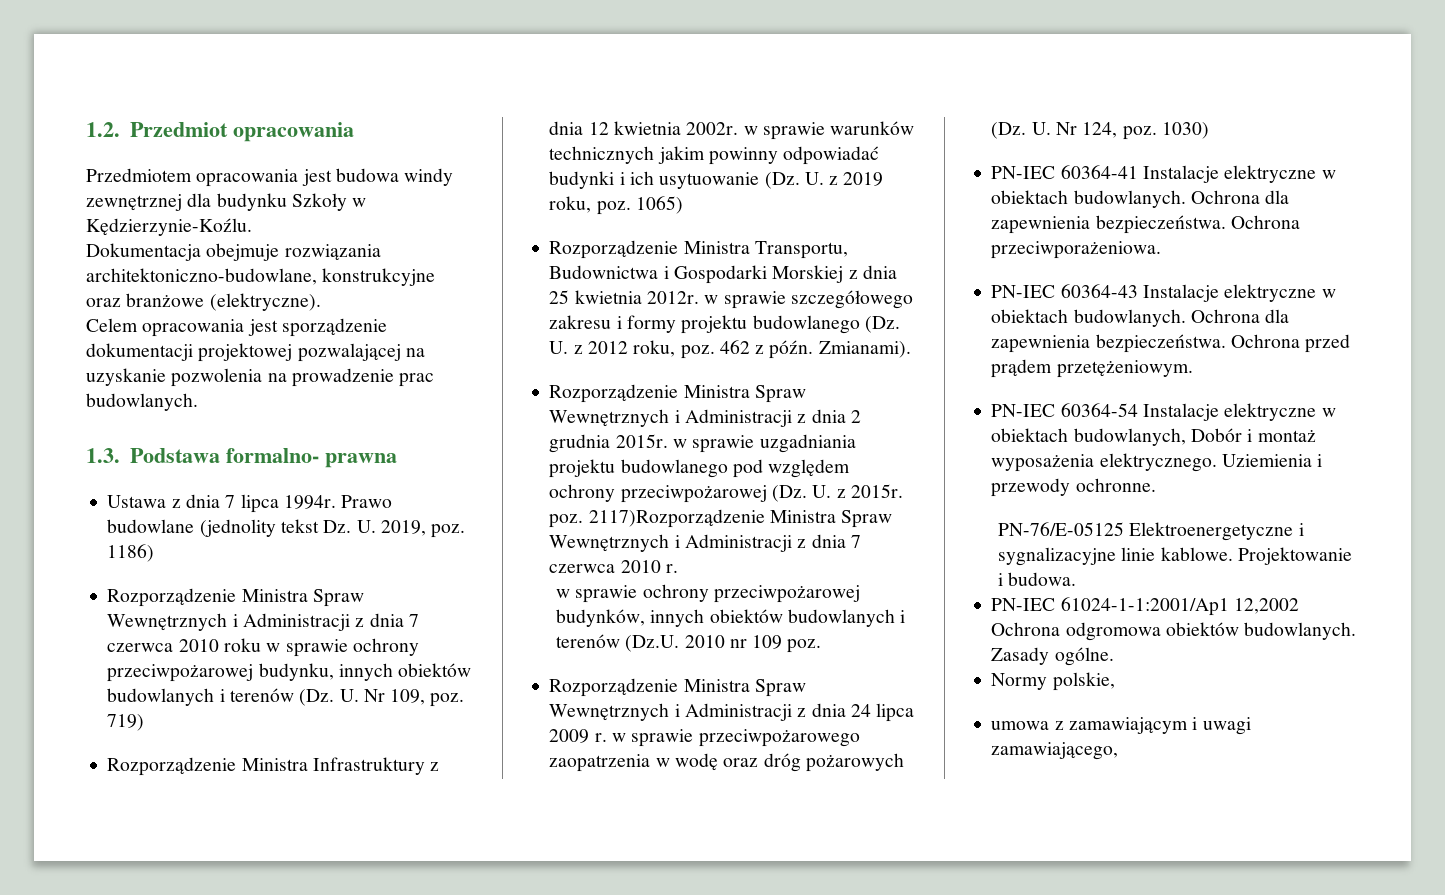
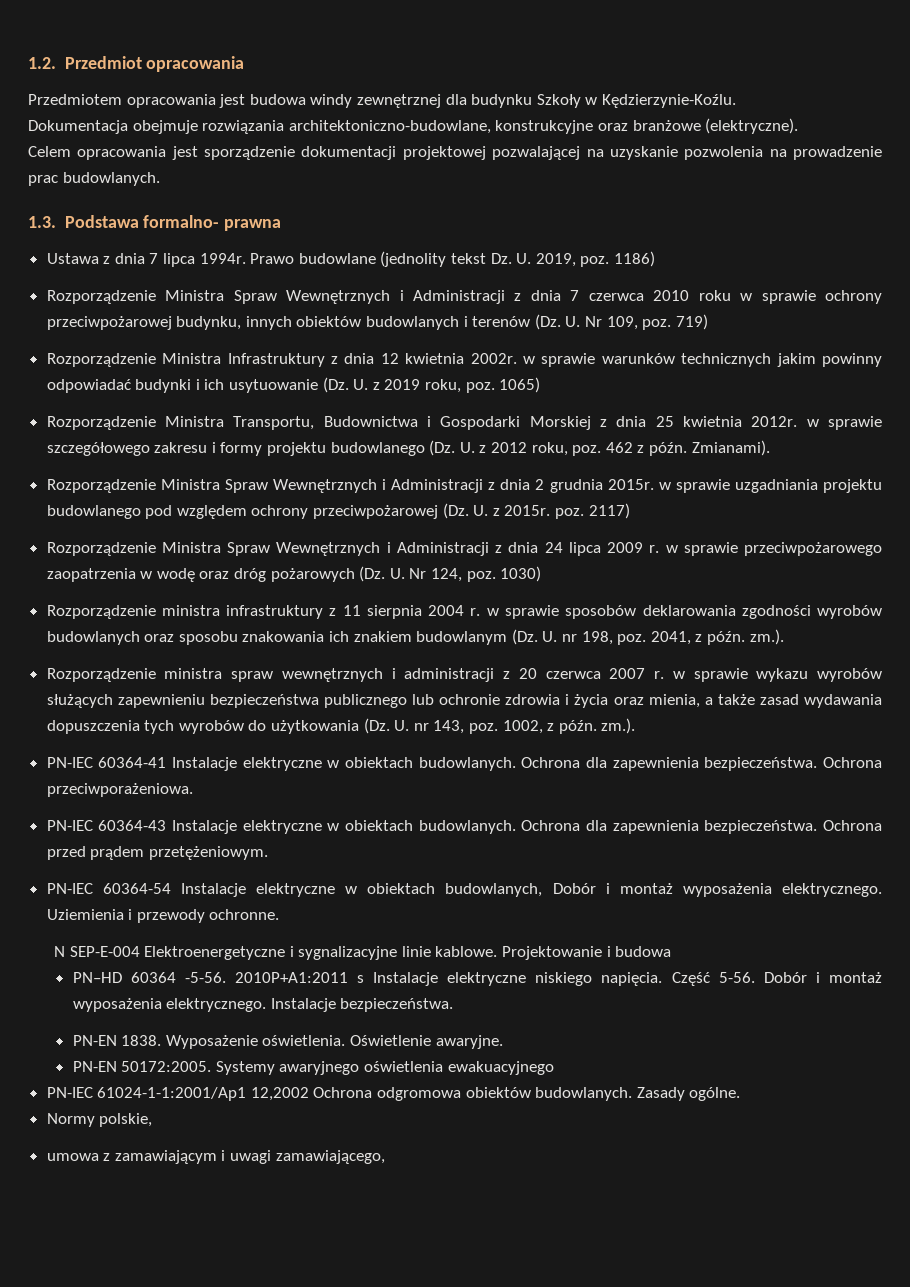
- Rozporządzenie Ministra Spraw Wewnętrznych i Administracji z dnia 2 grudnia 2015r. w sprawie uzgadniania projektu budowlanego pod względem ochrony przeciwpożarowej (Dz. U. z 2015r. poz. 2117)Rozporządzenie Ministra Spraw Wewnętrznych i Administracji z dnia 7 czerwca 2010 r.
- w sprawie ochrony przeciwpożarowej budynków, innych obiektów budowlanych i terenów (Dz.U. 2010 nr 109 poz.
+ Rozporządzenie Ministra Spraw Wewnętrznych i Administracji z dnia 2 grudnia 2015r. w sprawie uzgadniania projektu budowlanego pod względem ochrony przeciwpożarowej (Dz. U. z 2015r. poz. 2117)
+ Rozporządzenie ministra infrastruktury z 11 sierpnia 2004 r. w sprawie sposobów deklarowania zgodności wyrobów budowlanych oraz sposobu znakowania ich znakiem budowlanym (Dz. U. nr 198, poz. 2041, z późn. zm.).
+ Rozporządzenie ministra spraw wewnętrznych i administracji z 20 czerwca 2007 r. w sprawie wykazu wyrobów służących zapewnieniu bezpieczeństwa publicznego lub ochronie zdrowia i życia oraz mienia, a także zasad wydawania dopuszczenia tych wyrobów do użytkowania (Dz. U. nr 143, poz. 1002, z późn. zm.).
- PN-76/E-05125 Elektroenergetyczne i sygnalizacyjne linie kablowe.
+ N SEP-E-004 Elektroenergetyczne i sygnalizacyjne linie kablowe.
- Projektowanie i budowa.
+ Projektowanie i budowa
+ PN–HD 60364 -5-56. 2010P+A1:2011 s Instalacje elektryczne niskiego napięcia. Część 5-56. Dobór i montaż wyposażenia elektrycznego. Instalacje bezpieczeństwa.
+ PN-EN 1838. Wyposażenie oświetlenia. Oświetlenie awaryjne.
+ PN-EN 50172:2005. Systemy awaryjnego oświetlenia ewakuacyjnego

